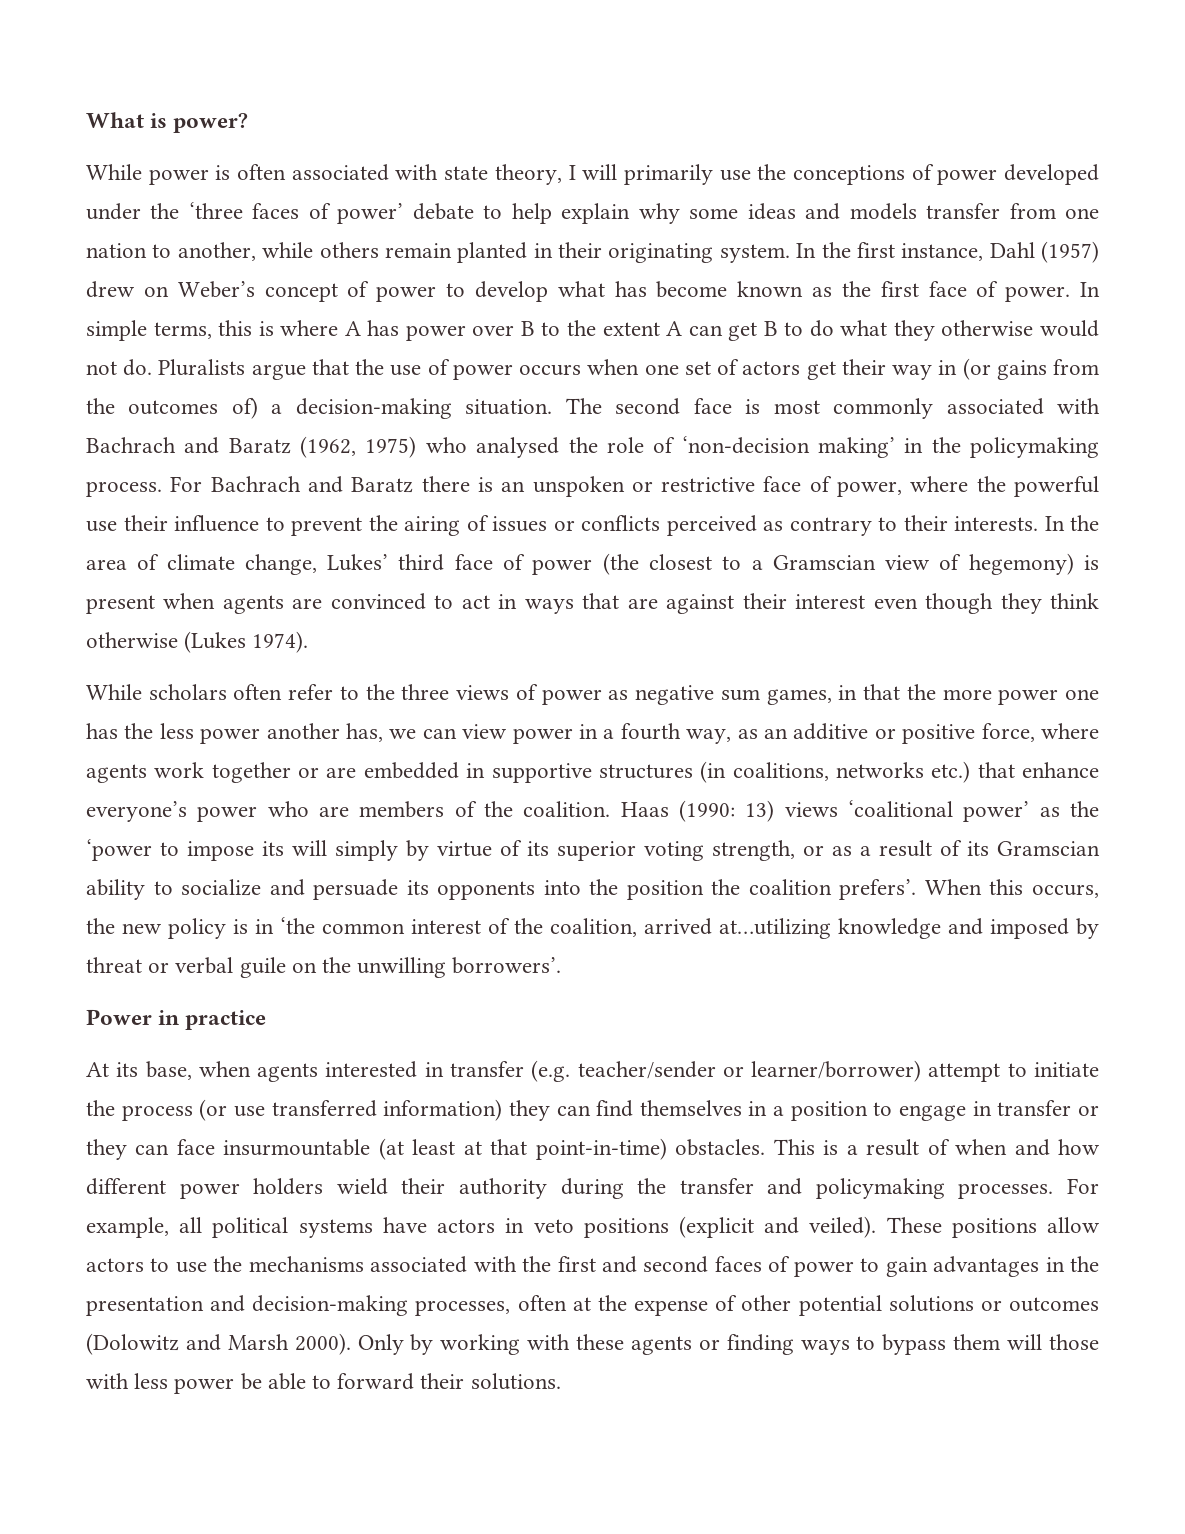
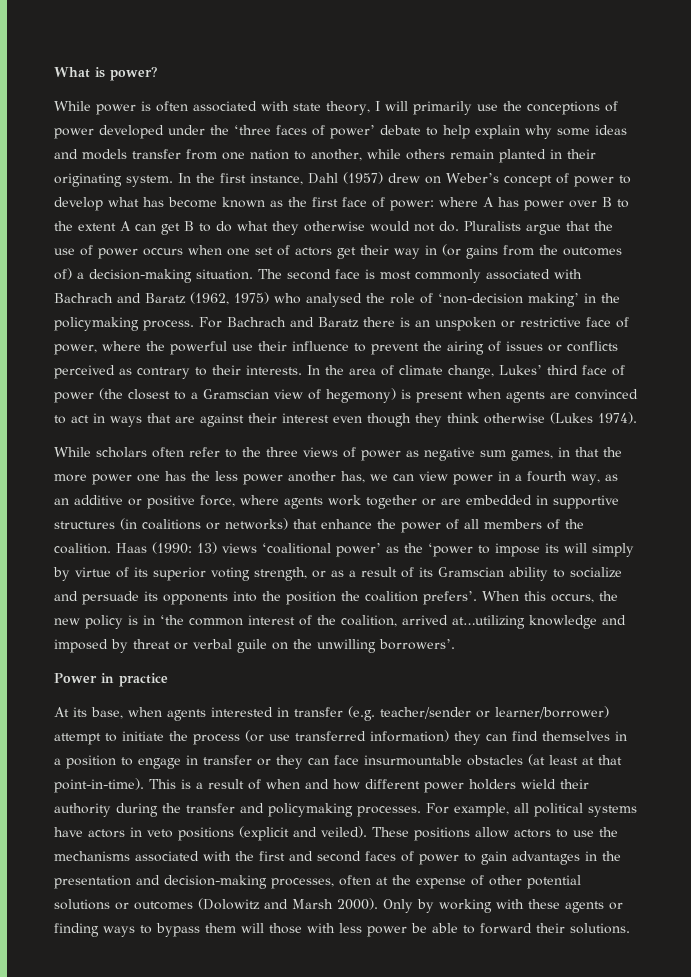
- In the first instance, Dahl (1957) drew on Weber’s concept of power to develop what has become known as the first face of power. In simple terms, this is where A has power over B to the extent A can get B to do what they otherwise would not do.
+ In the first instance, Dahl (1957) drew on Weber’s concept of power to develop what has become known as the first face of power: where A has power over B to the extent A can get B to do what they otherwise would not do.
- While scholars often refer to the three views of power as negative sum games, in that the more power one has the less power another has, we can view power in a fourth way, as an additive or positive force, where agents work together or are embedded in supportive structures (in coalitions, networks etc.) that enhance everyone’s power who are members of the coalition.
+ While scholars often refer to the three views of power as negative sum games, in that the more power one has the less power another has, we can view power in a fourth way, as an additive or positive force, where agents work together or are embedded in supportive structures (in coalitions or networks) that enhance the power of all members of the coalition.
- At its base, when agents interested in transfer (e.g. teacher/sender or learner/borrower) attempt to initiate the process (or use transferred information) they can find themselves in a position to engage in transfer or they can face insurmountable (at least at that point-in-time) obstacles.
+ At its base, when agents interested in transfer (e.g. teacher/sender or learner/borrower) attempt to initiate the process (or use transferred information) they can find themselves in a position to engage in transfer or they can face insurmountable obstacles (at least at that point-in-time).

